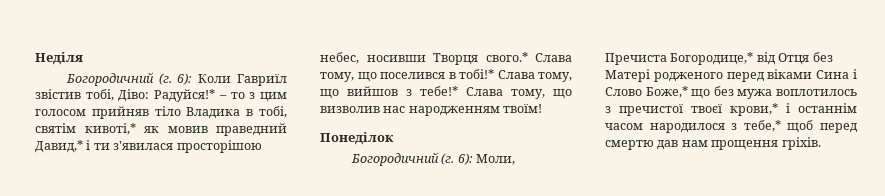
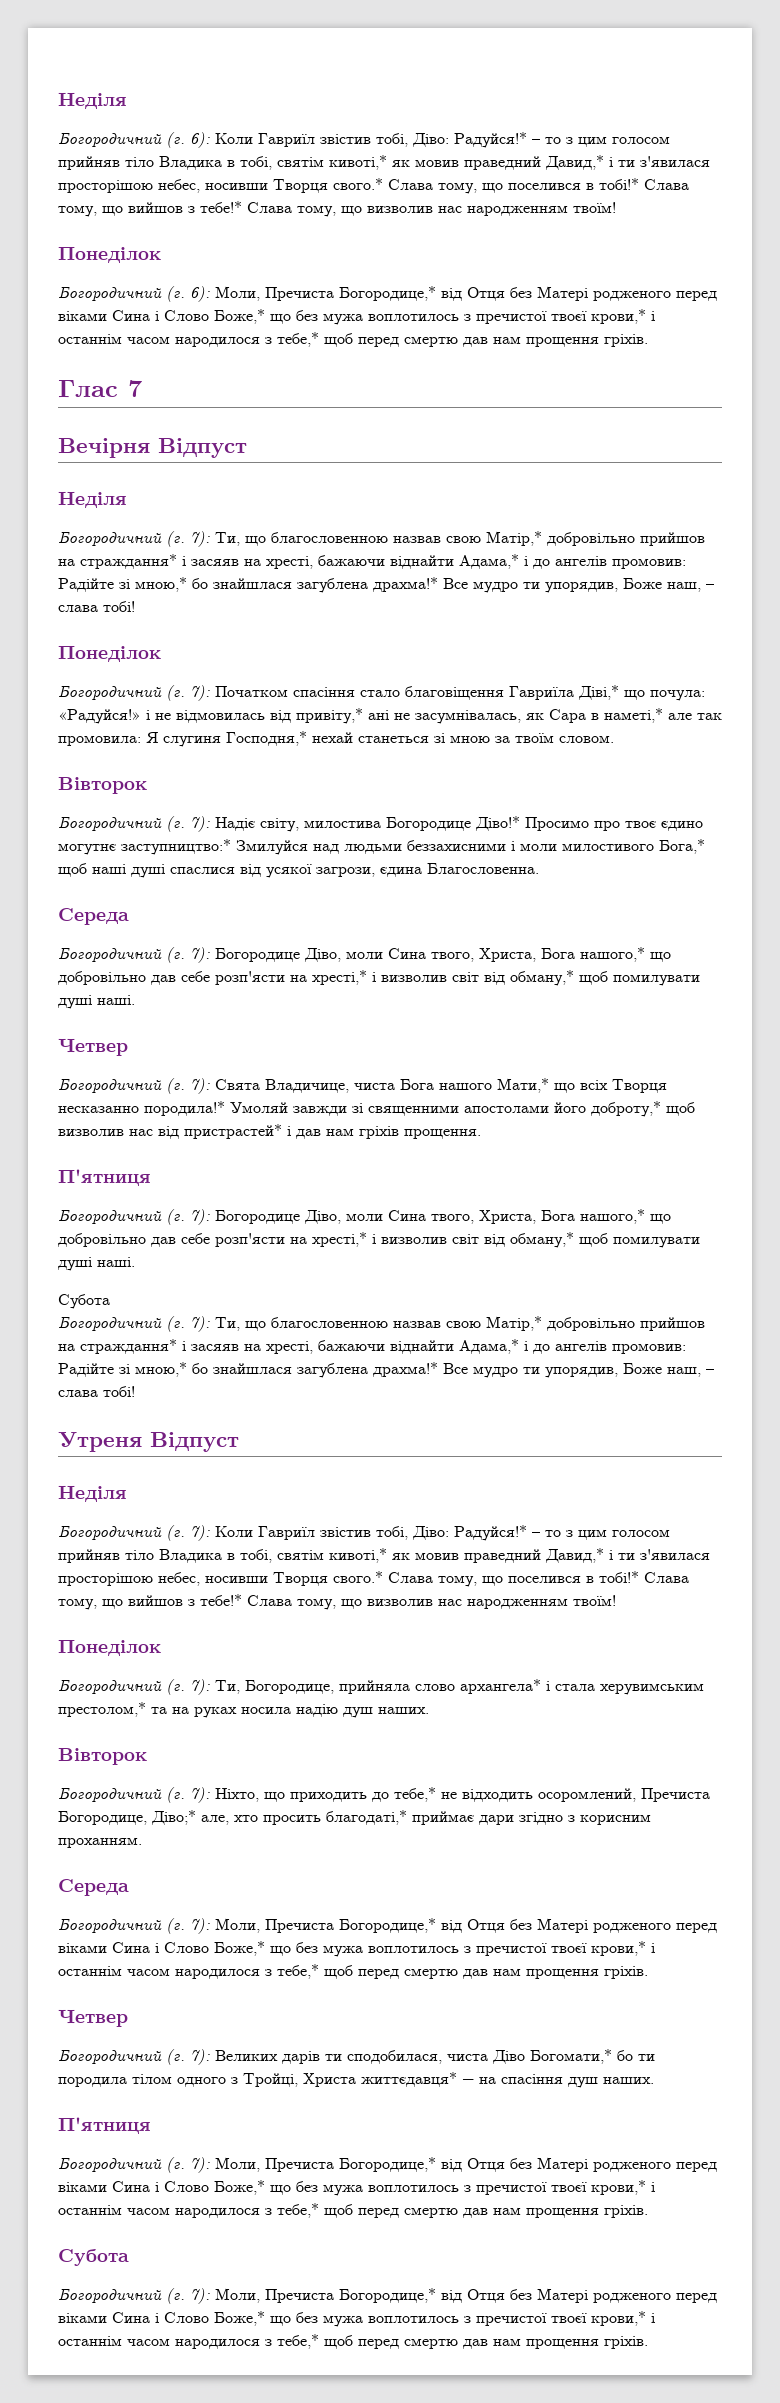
+ Глас 7
+ Вечірня Відпуст
+ Неділя
+ Богородичний (г. 7): Ти, що благословенною назвав свою Матір,* добровільно прийшов на страждання* і засяяв на хресті, бажаючи віднайти Адама,* і до ангелів промовив: Радійте зі мною,* бо знайшлася загублена драхма!* Все мудро ти упорядив, Боже наш, – слава тобі!
+ Понеділок
+ Богородичний (г. 7): Початком спасіння стало благовіщення Гавриїла Діві,* що почула: «Радуйся!» і не відмовилась від привіту,* ані не засумнівалась, як Сара в наметі,* але так промовила: Я слугиня Господня,* нехай станеться зі мною за твоїм словом.
+ Вівторок
+ Богородичний (г. 7): Надіє світу, милостива Богородице Діво!* Просимо про твоє єдино могутнє заступництво:* Змилуйся над людьми беззахисними і моли милостивого Бога,* щоб наші душі спаслися від усякої загрози, єдина Благословенна.
+ Середа
+ Богородичний (г. 7): Богородице Діво, моли Сина твого, Христа, Бога нашого,* що добровільно дав себе розп'ясти на хресті,* і визволив світ від обману,* щоб помилувати душі наші.
+ Четвер
+ Богородичний (г. 7): Свята Владичице, чиста Бога нашого Мати,* що всіх Творця несказанно породила!* Умоляй завжди зі священними апостолами його доброту,* щоб визволив нас від пристрастей* і дав нам гріхів прощення.
+ П'ятниця
+ Богородичний (г. 7): Богородице Діво, моли Сина твого, Христа, Бога нашого,* що добровільно дав себе розп'ясти на хресті,* і визволив світ від обману,* щоб помилувати душі наші.
+ Субота
+ Богородичний (г. 7): Ти, що благословенною назвав свою Матір,* добровільно прийшов на страждання* і засяяв на хресті, бажаючи віднайти Адама,* і до ангелів промовив: Радійте зі мною,* бо знайшлася загублена драхма!* Все мудро ти упорядив, Боже наш, – слава тобі!
+ Утреня Відпуст
+ Неділя
+ Богородичний (г. 7): Коли Гавриїл звістив тобі, Діво: Радуйся!* – то з цим голосом прийняв тіло Владика в тобі, святім кивоті,* як мовив праведний Давид,* і ти з'явилася просторішою небес, носивши Творця свого.* Слава тому, що поселився в тобі!* Слава тому, що вийшов з тебе!* Слава тому, що визволив нас народженням твоїм!
+ Понеділок
+ Богородичний (г. 7): Ти, Богородице, прийняла слово архангела* і стала херувимським престолом,* та на руках носила надію душ наших.
+ Вівторок
+ Богородичний (г. 7): Ніхто, що приходить до тебе,* не відходить осоромлений, Пречиста Богородице, Діво;* але, хто просить благодаті,* приймає дари згідно з корисним проханням.
+ Середа
+ Богородичний (г. 7): Моли, Пречиста Богородице,* від Отця без Матері родженого перед віками Сина і Слово Боже,* що без мужа воплотилось з пречистої твоєї крови,* і останнім часом народилося з тебе,* щоб перед смертю дав нам прощення гріхів.
+ Четвер
+ Богородичний (г. 7): Великих дарів ти сподобилася, чиста Діво Богомати,* бо ти породила тілом одного з Тройці, Христа життєдавця* − на спасіння душ наших.
+ П'ятниця
+ Богородичний (г. 7): Моли, Пречиста Богородице,* від Отця без Матері родженого перед віками Сина і Слово Боже,* що без мужа воплотилось з пречистої твоєї крови,* і останнім часом народилося з тебе,* щоб перед смертю дав нам прощення гріхів.
+ Субота
+ Богородичний (г. 7): Моли, Пречиста Богородице,* від Отця без Матері родженого перед віками Сина і Слово Боже,* що без мужа воплотилось з пречистої твоєї крови,* і останнім часом народилося з тебе,* щоб перед смертю дав нам прощення гріхів.

